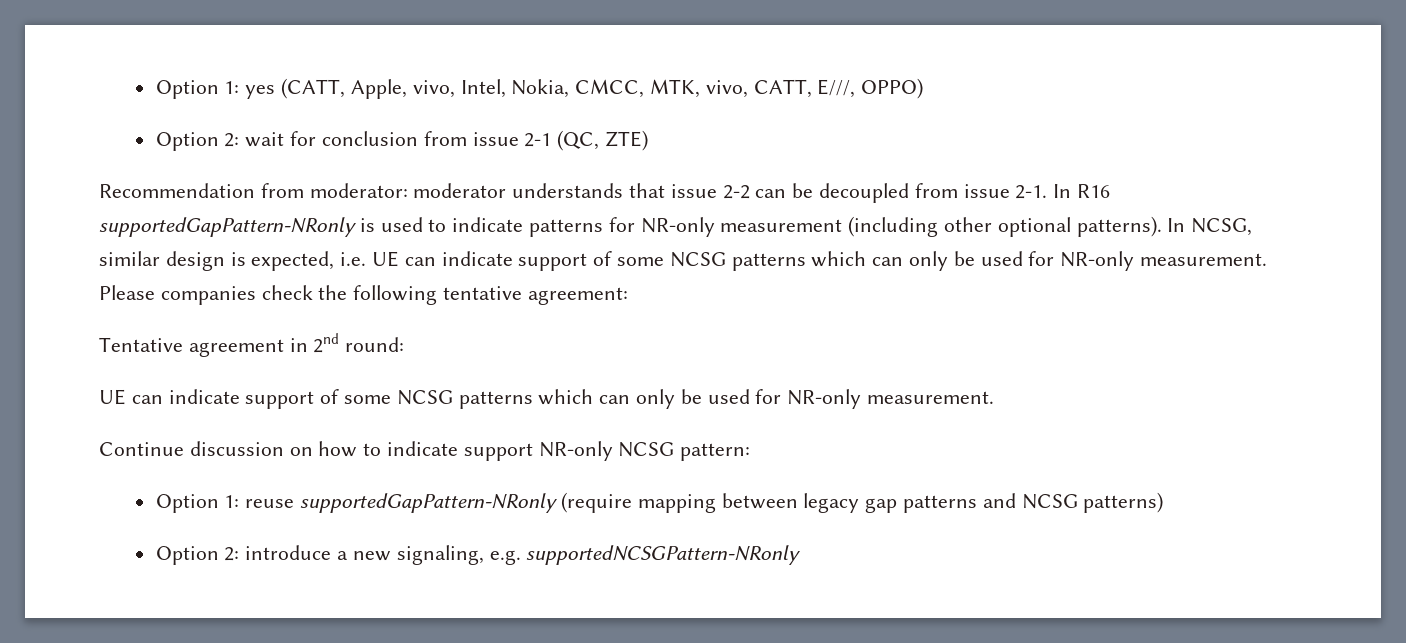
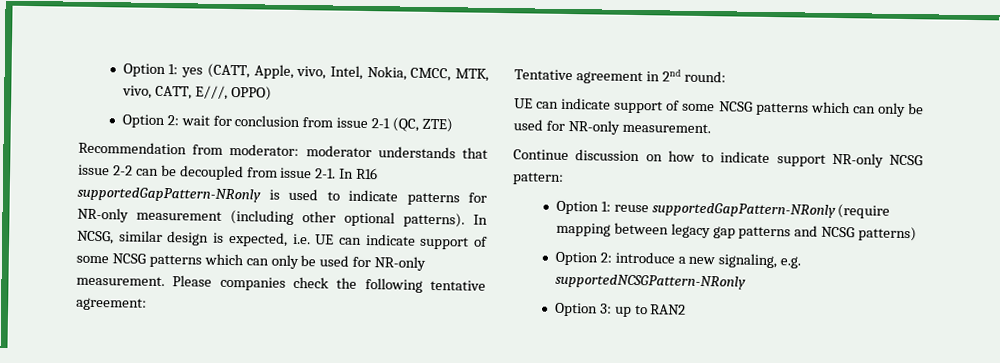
+ Option 3: up to RAN2

